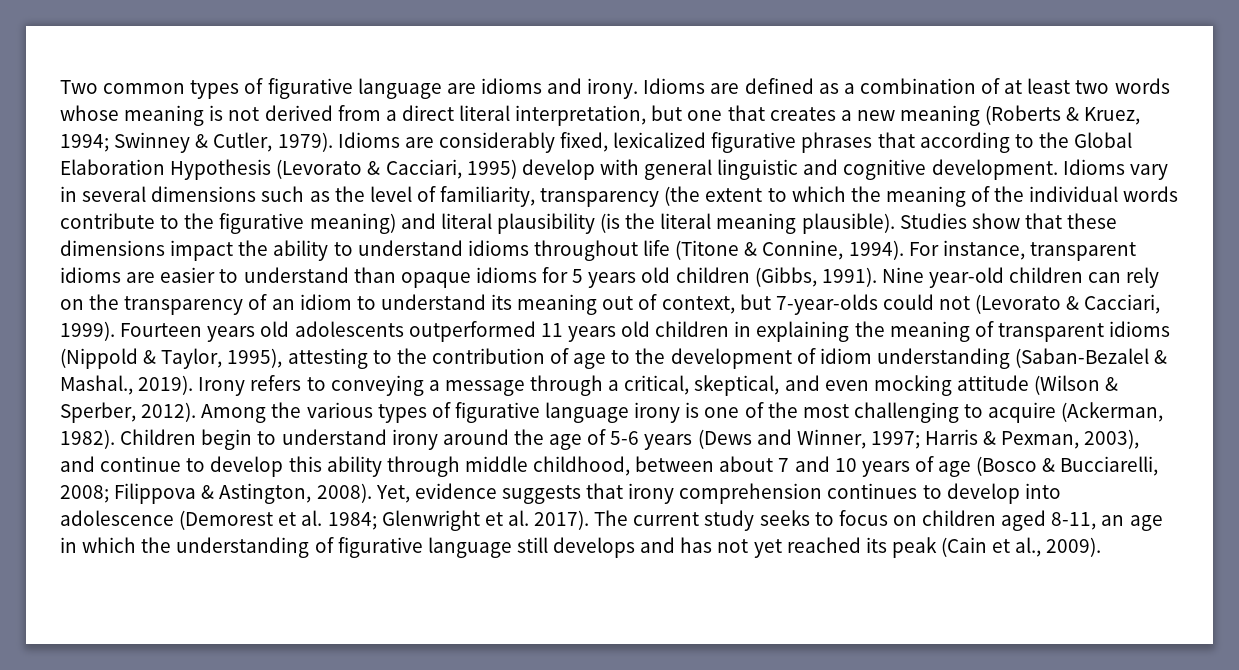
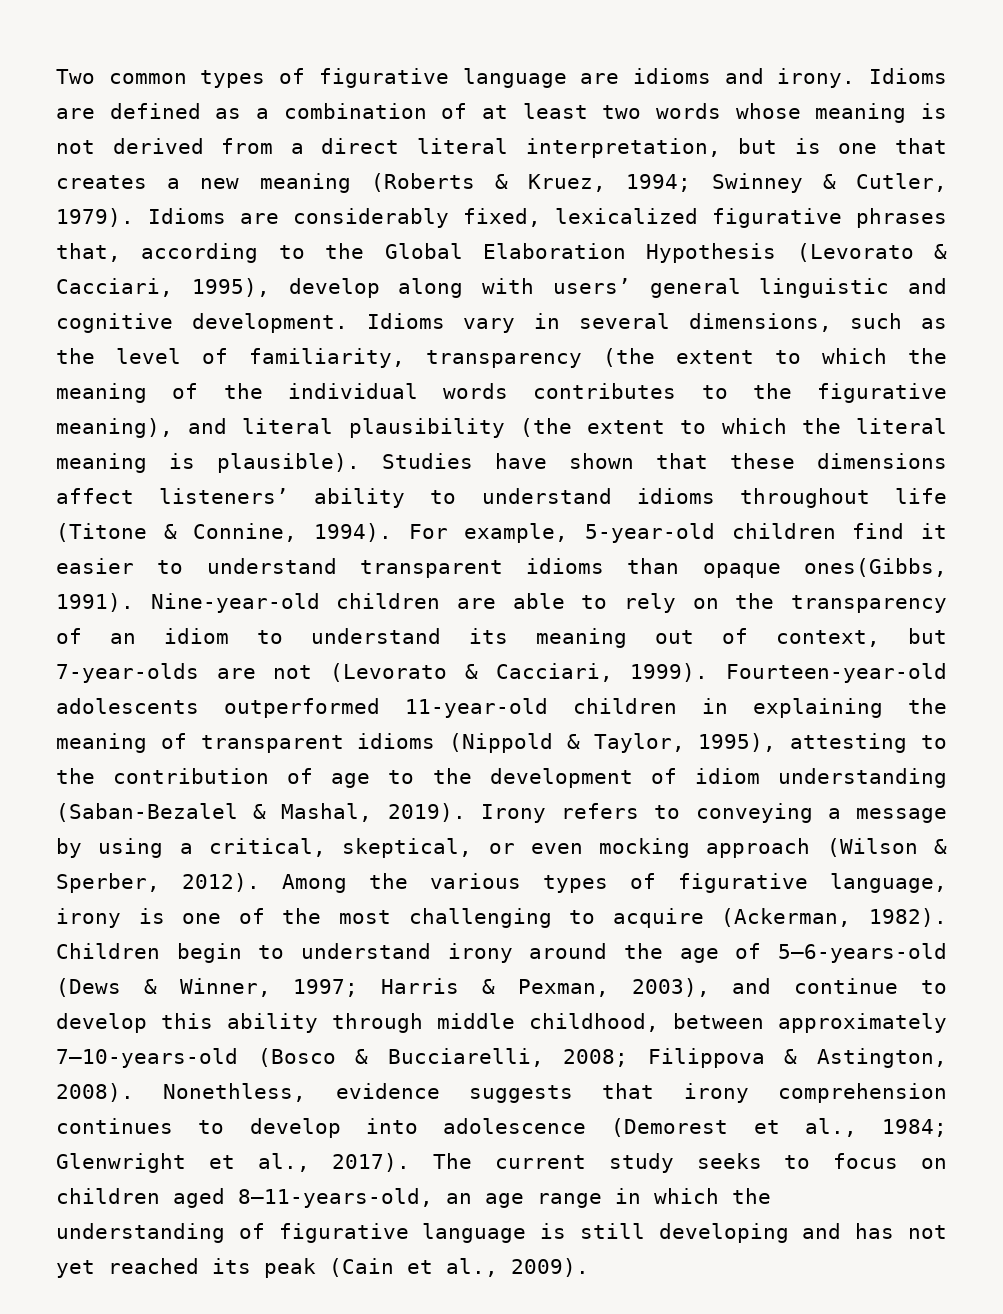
- Idioms are defined as a combination of at least two words whose meaning is not derived from a direct literal interpretation, but one that creates a new meaning (Roberts & Kruez, 1994; Swinney & Cutler, 1979).
+ Idioms are defined as a combination of at least two words whose meaning is not derived from a direct literal interpretation, but is one that creates a new meaning (Roberts & Kruez, 1994; Swinney & Cutler, 1979).
- Idioms are considerably fixed, lexicalized figurative phrases that according to the Global Elaboration Hypothesis (Levorato & Cacciari, 1995) develop with general linguistic and cognitive development.
+ Idioms are considerably fixed, lexicalized figurative phrases that, according to the Global Elaboration Hypothesis (Levorato & Cacciari, 1995), develop along with users’ general linguistic and cognitive development.
- Idioms vary in several dimensions such as the level of familiarity, transparency (the extent to which the meaning of the individual words contribute to the figurative meaning) and literal plausibility (is the literal meaning plausible).
+ Idioms vary in several dimensions, such as the level of familiarity, transparency (the extent to which the meaning of the individual words contributes to the figurative meaning), and literal plausibility (the extent to which the literal meaning is plausible).
- Studies show that these dimensions impact the ability to understand idioms throughout life (Titone & Connine, 1994).
+ Studies have shown that these dimensions affect listeners’ ability to understand idioms throughout life (Titone & Connine, 1994).
- For instance, transparent idioms are easier to understand than opaque idioms for 5 years old children (Gibbs, 1991). Nine year-old children can rely on the transparency of an idiom to understand its meaning out of context, but 7-year-olds could not (Levorato & Cacciari, 1999).
+ For example, 5-year-old children find it easier to understand transparent idioms than opaque ones(Gibbs, 1991). Nine-year-old children are able to rely on the transparency of an idiom to understand its meaning out of context, but 7-year-olds are not (Levorato & Cacciari, 1999).
- Fourteen years old adolescents outperformed 11 years old children in explaining the meaning of transparent idioms (Nippold & Taylor, 1995), attesting to the contribution of age to the development of idiom understanding (Saban-Bezalel & Mashal., 2019).
+ Fourteen-year-old adolescents outperformed 11-year-old children in explaining the meaning of transparent idioms (Nippold & Taylor, 1995), attesting to the contribution of age to the development of idiom understanding (Saban-Bezalel & Mashal, 2019).
- Irony refers to conveying a message through a critical, skeptical, and even mocking attitude (Wilson & Sperber, 2012).
+ Irony refers to conveying a message by using a critical, skeptical, or even mocking approach (Wilson & Sperber, 2012).
- Among the various types of figurative language irony is one of the most challenging to acquire (Ackerman, 1982).
+ Among the various types of figurative language, irony is one of the most challenging to acquire (Ackerman, 1982).
- Children begin to understand irony around the age of 5-6 years (Dews and Winner, 1997; Harris & Pexman, 2003), and continue to develop this ability through middle childhood, between about 7 and 10 years of age (Bosco & Bucciarelli, 2008; Filippova & Astington, 2008).
+ Children begin to understand irony around the age of 5–6-years-old (Dews & Winner, 1997; Harris & Pexman, 2003), and continue to develop this ability through middle childhood, between approximately 7–10-years-old (Bosco & Bucciarelli, 2008; Filippova & Astington, 2008).
- Yet, evidence suggests that irony comprehension continues to develop into adolescence (Demorest et al. 1984; Glenwright et al. 2017).
+ Nonethless, evidence suggests that irony comprehension continues to develop into adolescence (Demorest et al., 1984; Glenwright et al., 2017).
- The current study seeks to focus on children aged 8-11, an age in which the understanding of figurative language still develops and has not yet reached its peak (Cain et al., 2009).
+ The current study seeks to focus on children aged 8–11-years-old, an age range in which the understanding of figurative language is still developing and has not yet reached its peak (Cain et al., 2009).

